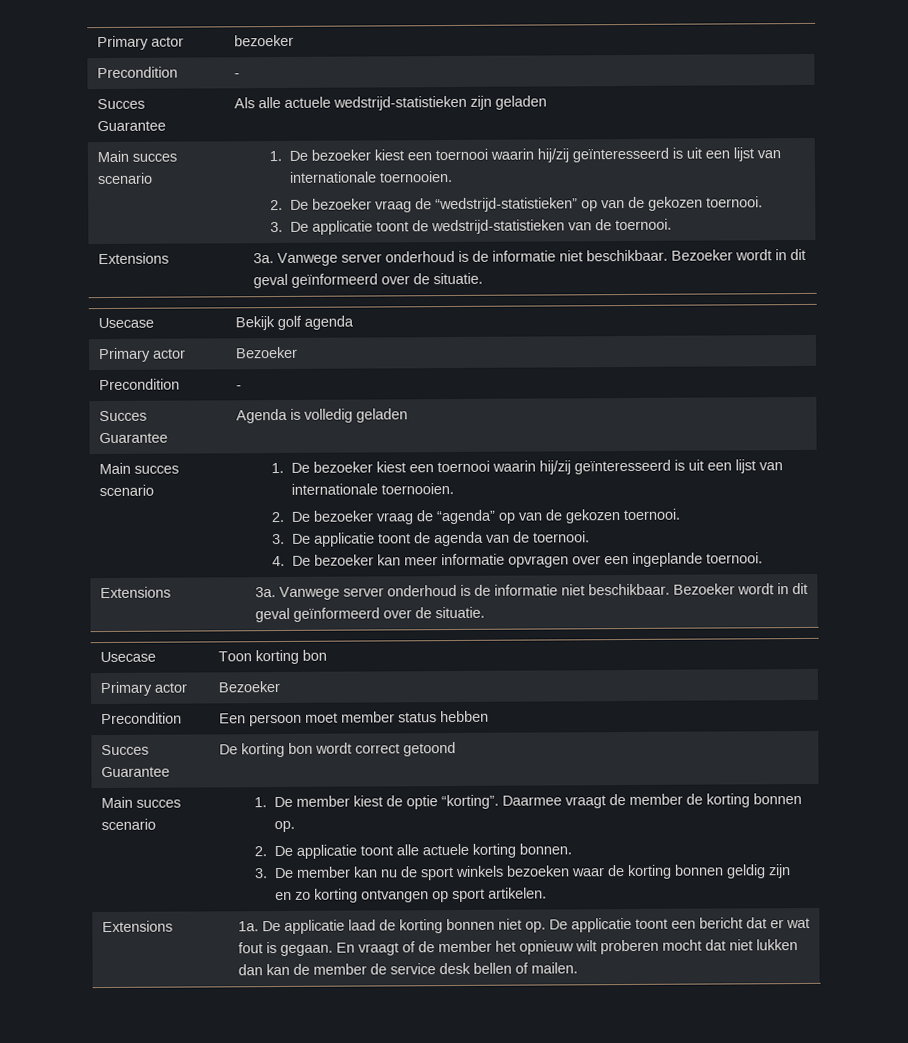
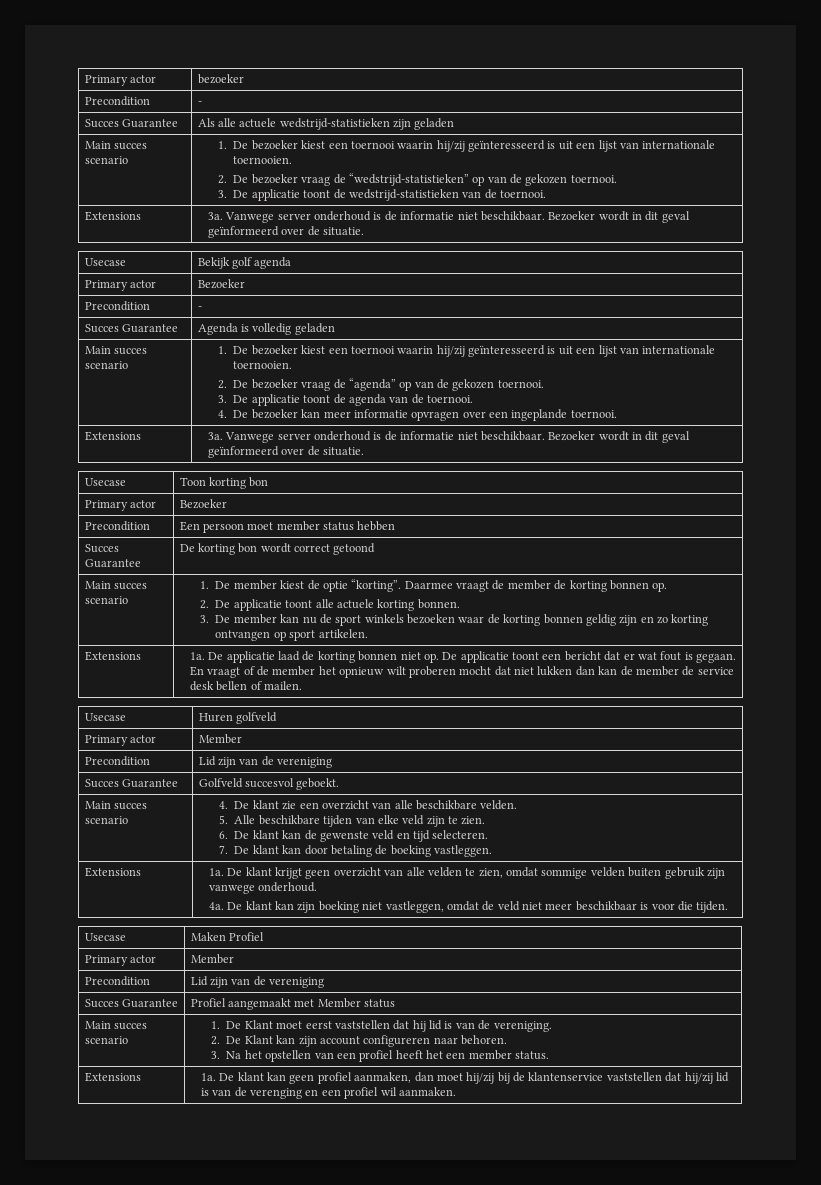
+ Usecase | Huren golfveld
+ Primary actor | Member
+ Precondition | Lid zijn van de vereniging
+ Succes Guarantee | Golfveld succesvol geboekt.
+ Main succes scenario | 4. De klant zie een overzicht van alle beschikbare velden.
+ 5. Alle beschikbare tijden van elke veld zijn te zien.
+ 6. De klant kan de gewenste veld en tijd selecteren.
+ 7. De klant kan door betaling de boeking vastleggen.
+ Extensions | 1a. De klant krijgt geen overzicht van alle velden te zien, omdat sommige velden buiten gebruik zijn vanwege onderhoud.
+ 4a. De klant kan zijn boeking niet vastleggen, omdat de veld niet meer beschikbaar is voor die tijden.
+ Usecase | Maken Profiel
+ Primary actor | Member
+ Precondition | Lid zijn van de vereniging
+ Succes Guarantee | Profiel aangemaakt met Member status
+ Main succes scenario | 1. De Klant moet eerst vaststellen dat hij lid is van de vereniging.
+ 2. De Klant kan zijn account configureren naar behoren.
+ 3. Na het opstellen van een profiel heeft het een member status.
+ Extensions | 1a. De klant kan geen profiel aanmaken, dan moet hij/zij bij de klantenservice vaststellen dat hij/zij lid is van de verenging en een profiel wil aanmaken.

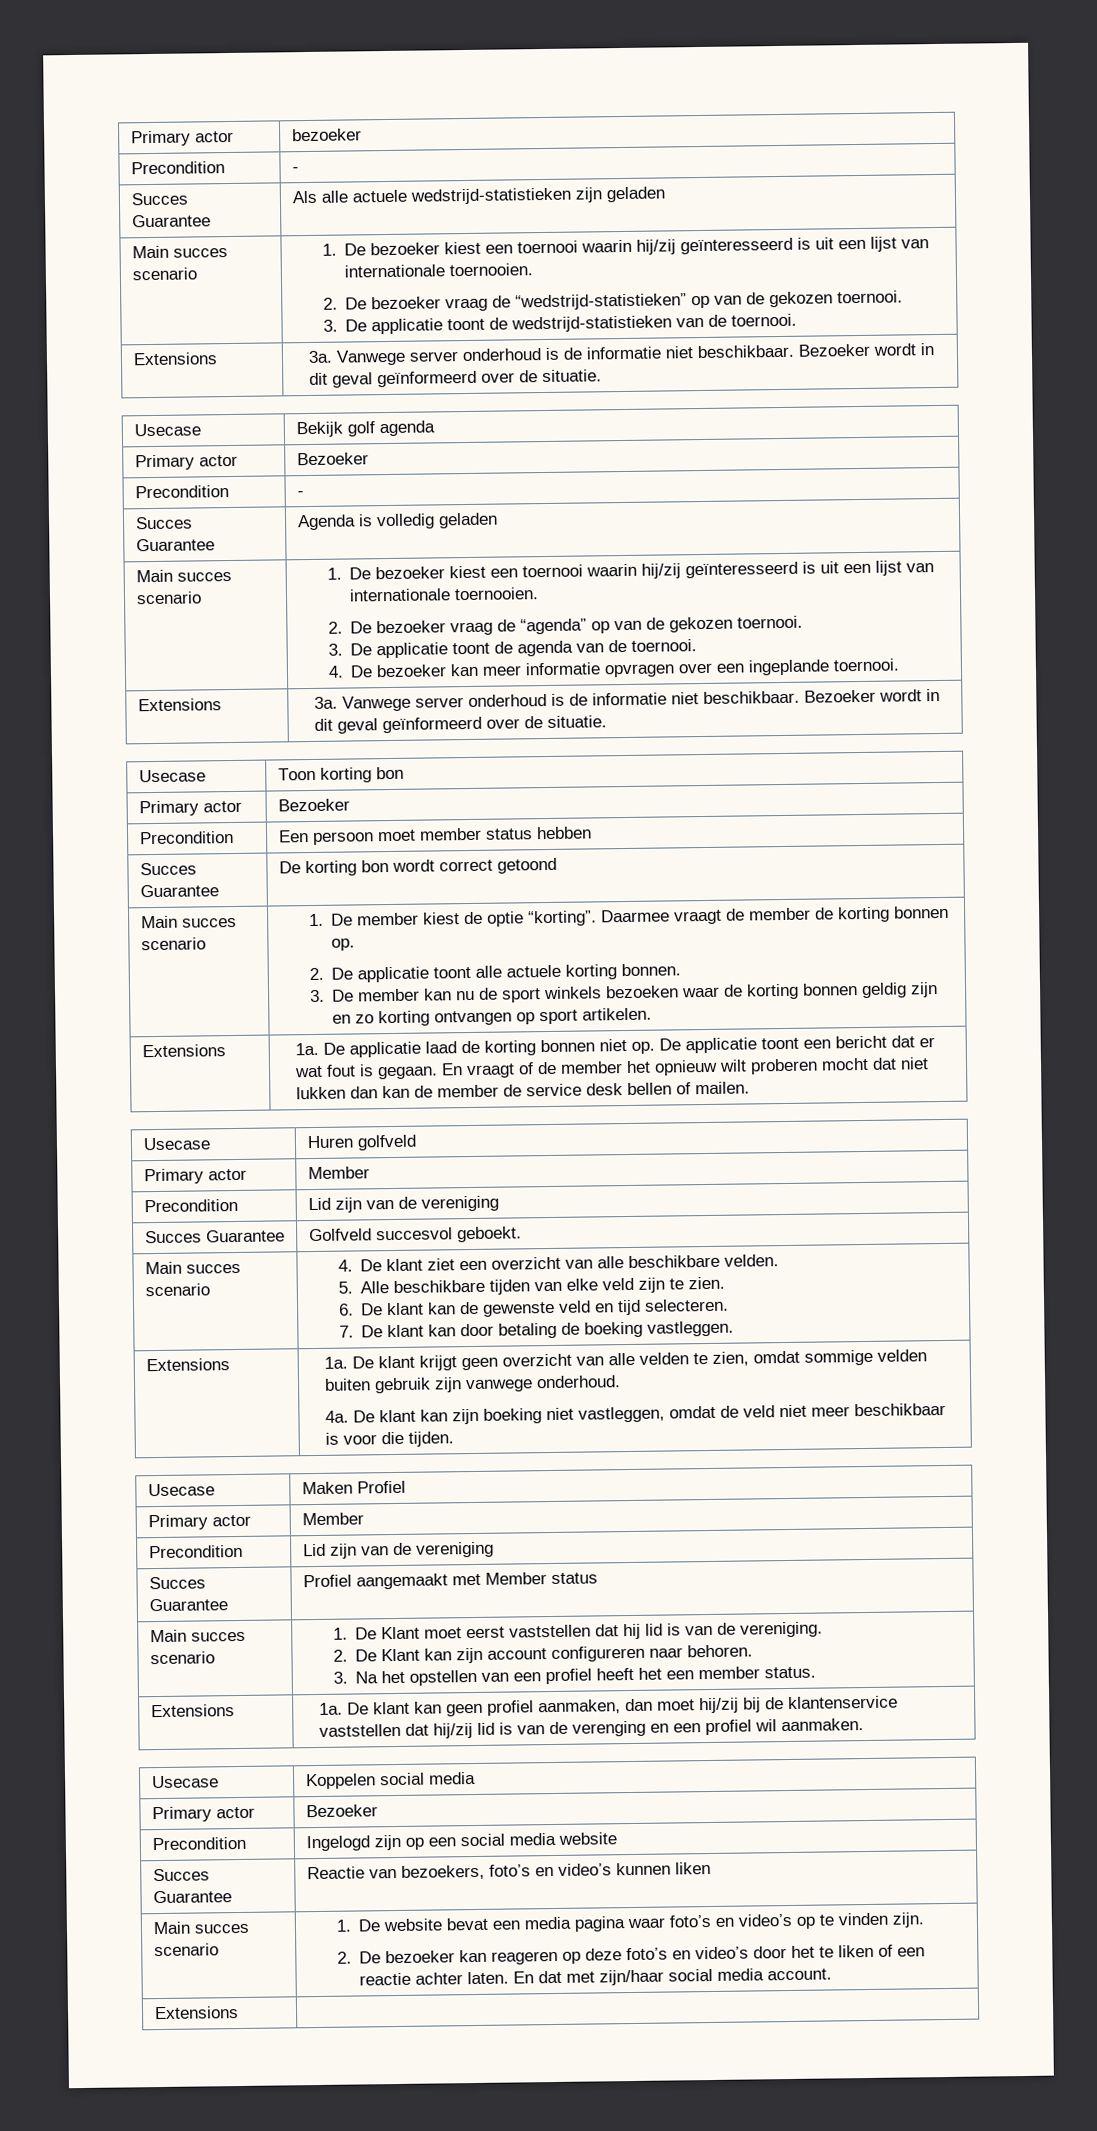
- 4. De klant zie een overzicht van alle beschikbare velden.
+ 4. De klant ziet een overzicht van alle beschikbare velden.
+ Usecase | Koppelen social media
+ Primary actor | Bezoeker
+ Precondition | Ingelogd zijn op een social media website
+ Succes Guarantee | Reactie van bezoekers, foto’s en video’s kunnen liken
+ Main succes scenario | 1. De website bevat een media pagina waar foto’s en video’s op te vinden zijn.
+ 2. De bezoeker kan reageren op deze foto’s en video’s door het te liken of een reactie achter laten. En dat met zijn/haar social media account.
+ Extensions |

